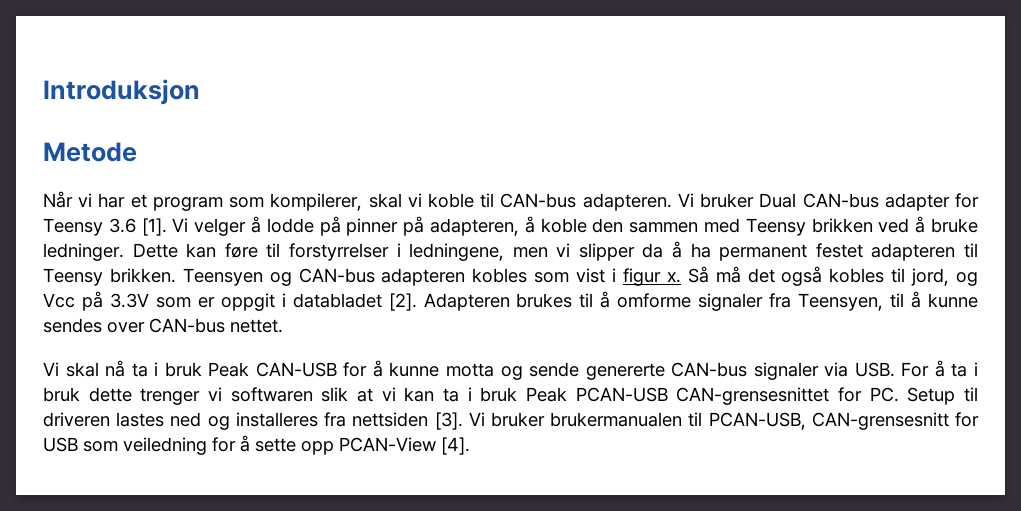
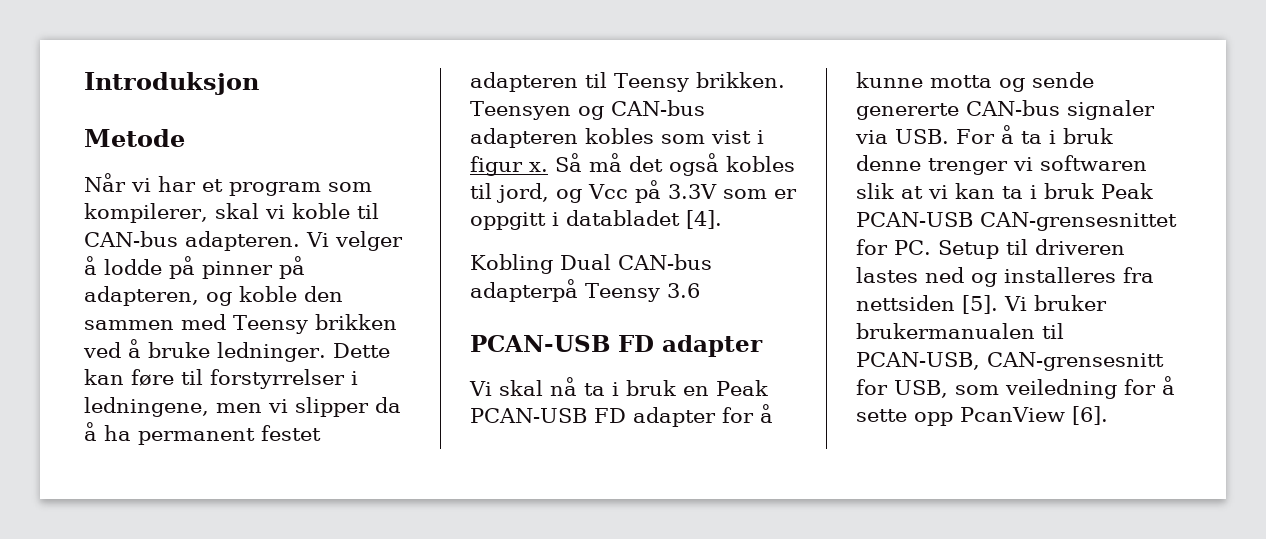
- Vi bruker Dual CAN-bus adapter for Teensy 3.6 [1]. Vi velger å lodde på pinner på adapteren, å koble den sammen med Teensy brikken ved å bruke ledninger.
+ Vi velger å lodde på pinner på adapteren, og koble den sammen med Teensy brikken ved å bruke ledninger.
- Så må det også kobles til jord, og Vcc på 3.3V som er oppgit i databladet [2]. Adapteren brukes til å omforme signaler fra Teensyen, til å kunne sendes over CAN-bus nettet.
+ Så må det også kobles til jord, og Vcc på 3.3V som er oppgitt i databladet [4].
+ Kobling Dual CAN-bus adapterpå Teensy 3.6
+ PCAN-USB FD adapter
- Vi skal nå ta i bruk Peak CAN-USB for å kunne motta og sende genererte CAN-bus signaler via USB. For å ta i bruk dette trenger vi softwaren slik at vi kan ta i bruk Peak PCAN-USB CAN-grensesnittet for PC. Setup til driveren lastes ned og installeres fra nettsiden [3].
+ Vi skal nå ta i bruk en Peak PCAN-USB FD adapter for å kunne motta og sende genererte CAN-bus signaler via USB. For å ta i bruk denne trenger vi softwaren slik at vi kan ta i bruk Peak PCAN-USB CAN-grensesnittet for PC. Setup til driveren lastes ned og installeres fra nettsiden [5].
- Vi bruker brukermanualen til PCAN-USB, CAN-grensesnitt for USB som veiledning for å sette opp PCAN-View [4].
+ Vi bruker brukermanualen til PCAN-USB, CAN-grensesnitt for USB, som veiledning for å sette opp PcanView [6].

